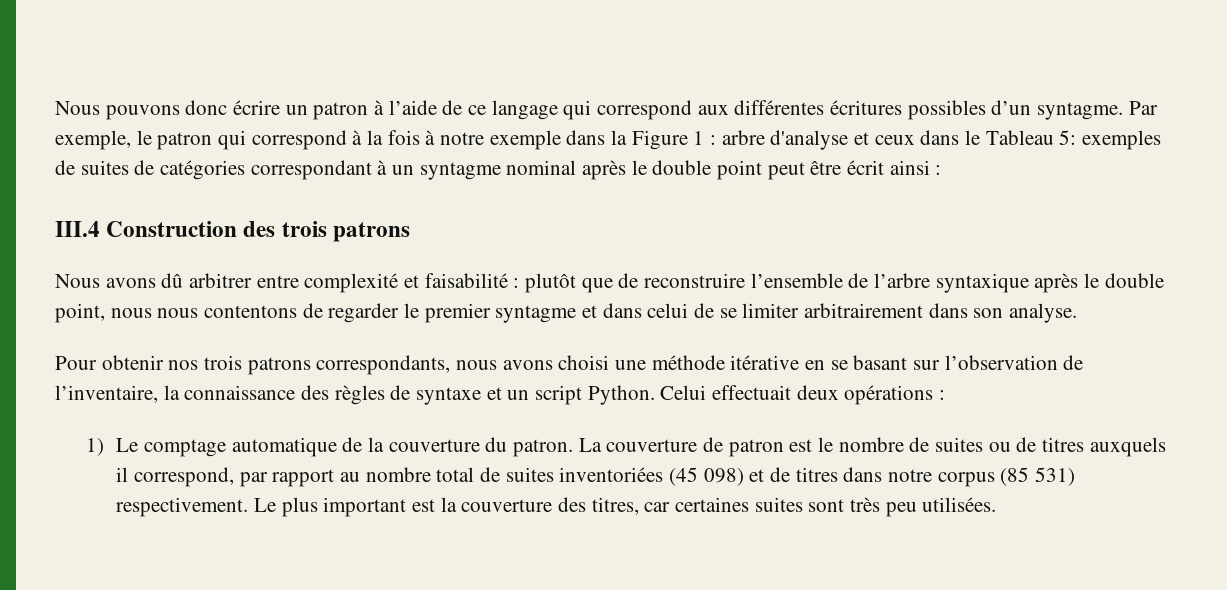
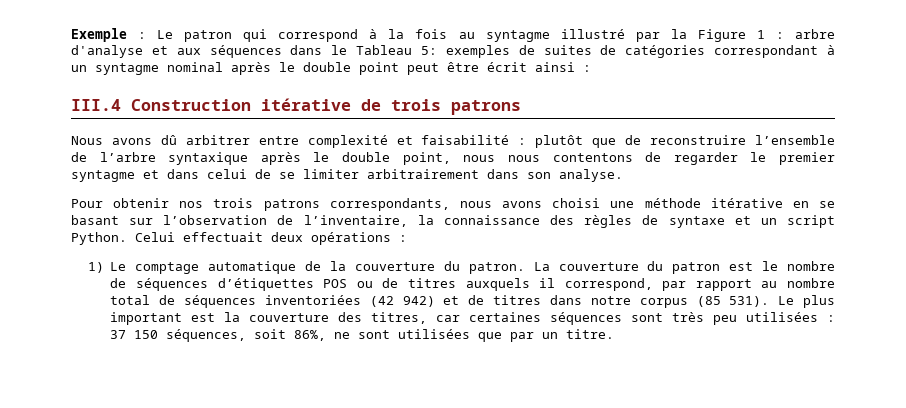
- Nous pouvons donc écrire un patron à l’aide de ce langage qui correspond aux différentes écritures possibles d’un syntagme. Par exemple, le patron qui correspond à la fois à notre exemple dans la Figure 1 : arbre d'analyse et ceux dans le Tableau 5: exemples de suites de catégories correspondant à un syntagme nominal après le double point peut être écrit ainsi :
+ Exemple : Le patron qui correspond à la fois au syntagme illustré par la Figure 1 : arbre d'analyse et aux séquences dans le Tableau 5: exemples de suites de catégories correspondant à un syntagme nominal après le double point peut être écrit ainsi :
- III.4 Construction des trois patrons
+ III.4 Construction itérative de trois patrons
- La couverture de patron est le nombre de suites ou de titres auxquels il correspond, par rapport au nombre total de suites inventoriées (45 098) et de titres dans notre corpus (85 531) respectivement.
+ La couverture du patron est le nombre de séquences d’étiquettes POS ou de titres auxquels il correspond, par rapport au nombre total de séquences inventoriées (42 942) et de titres dans notre corpus (85 531).
- Le plus important est la couverture des titres, car certaines suites sont très peu utilisées.
+ Le plus important est la couverture des titres, car certaines séquences sont très peu utilisées : 37 150 séquences, soit 86%, ne sont utilisées que par un titre.

